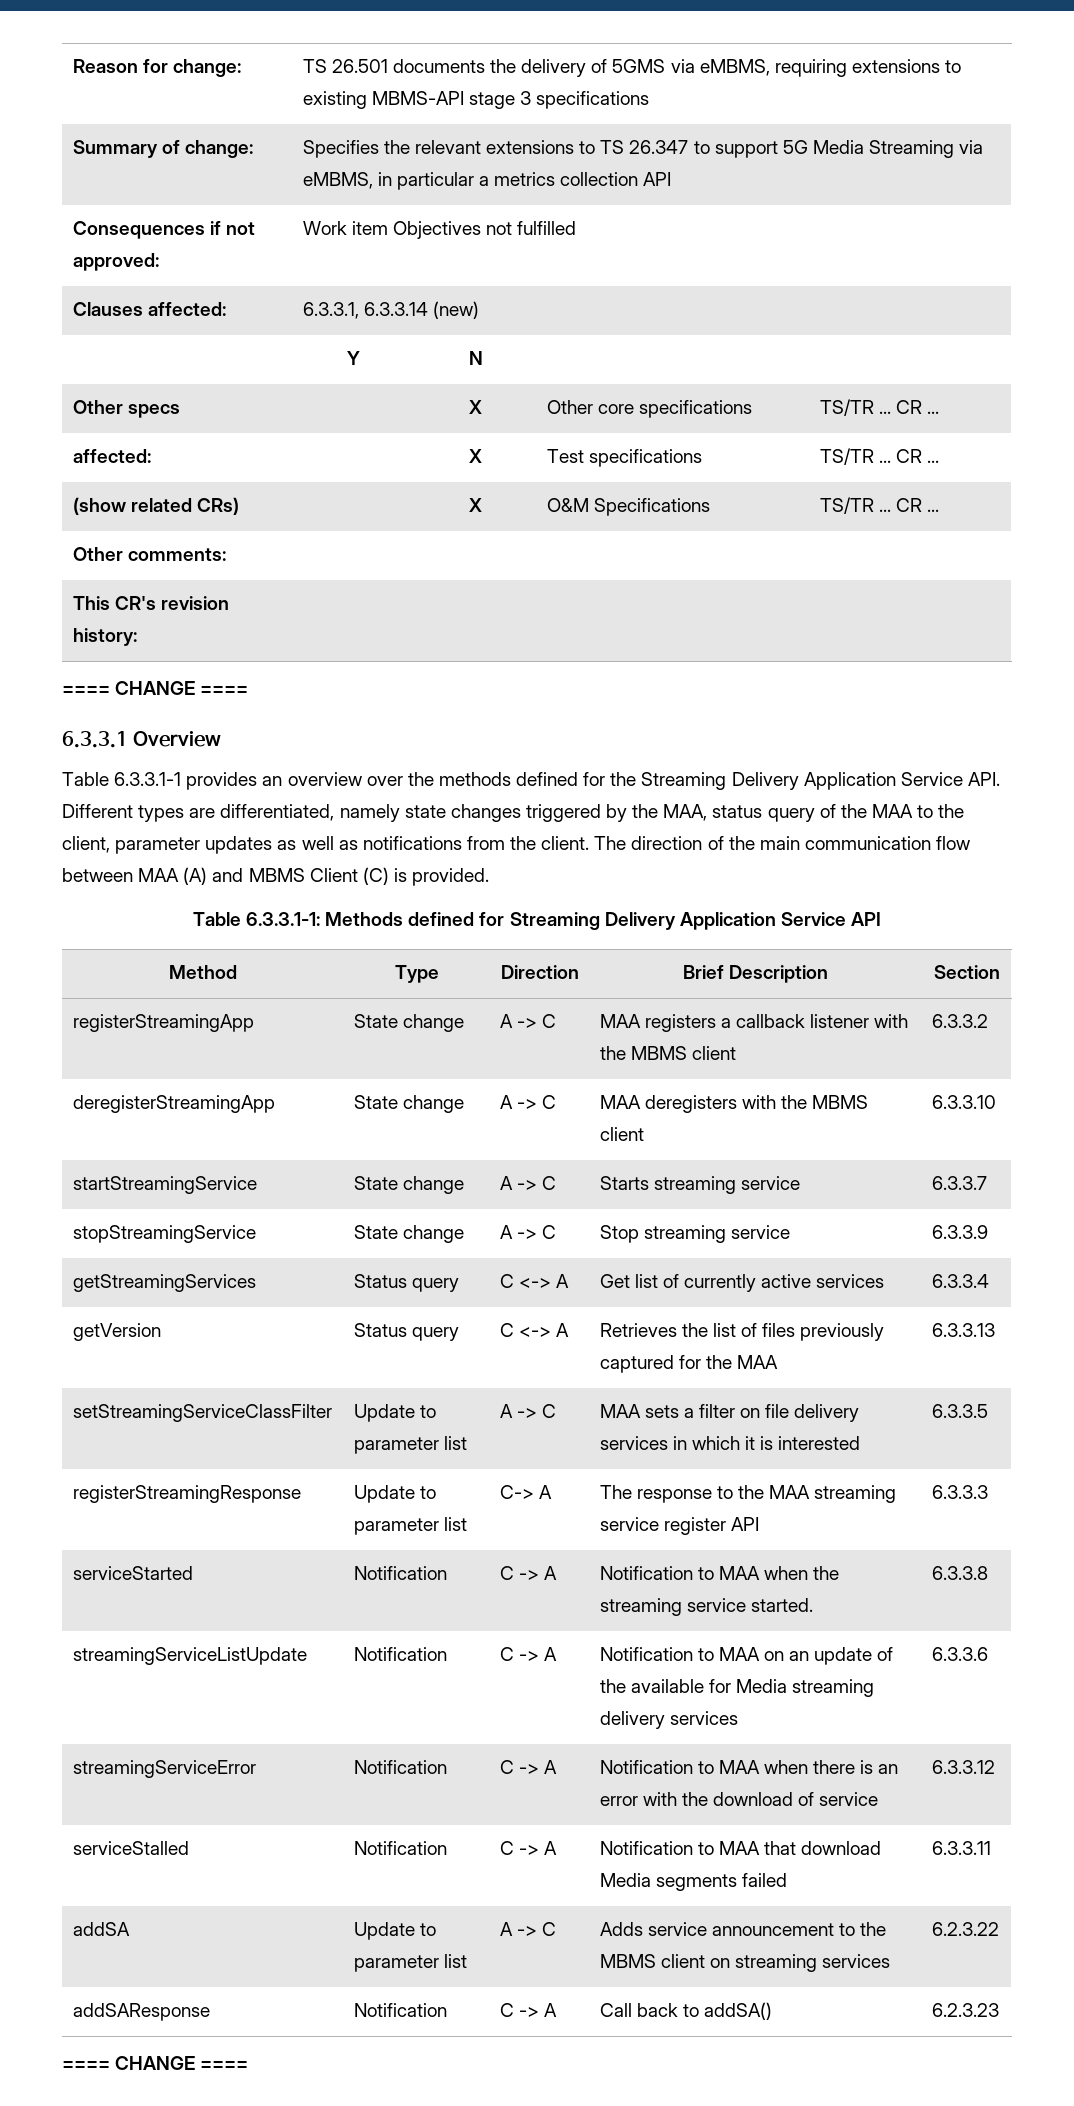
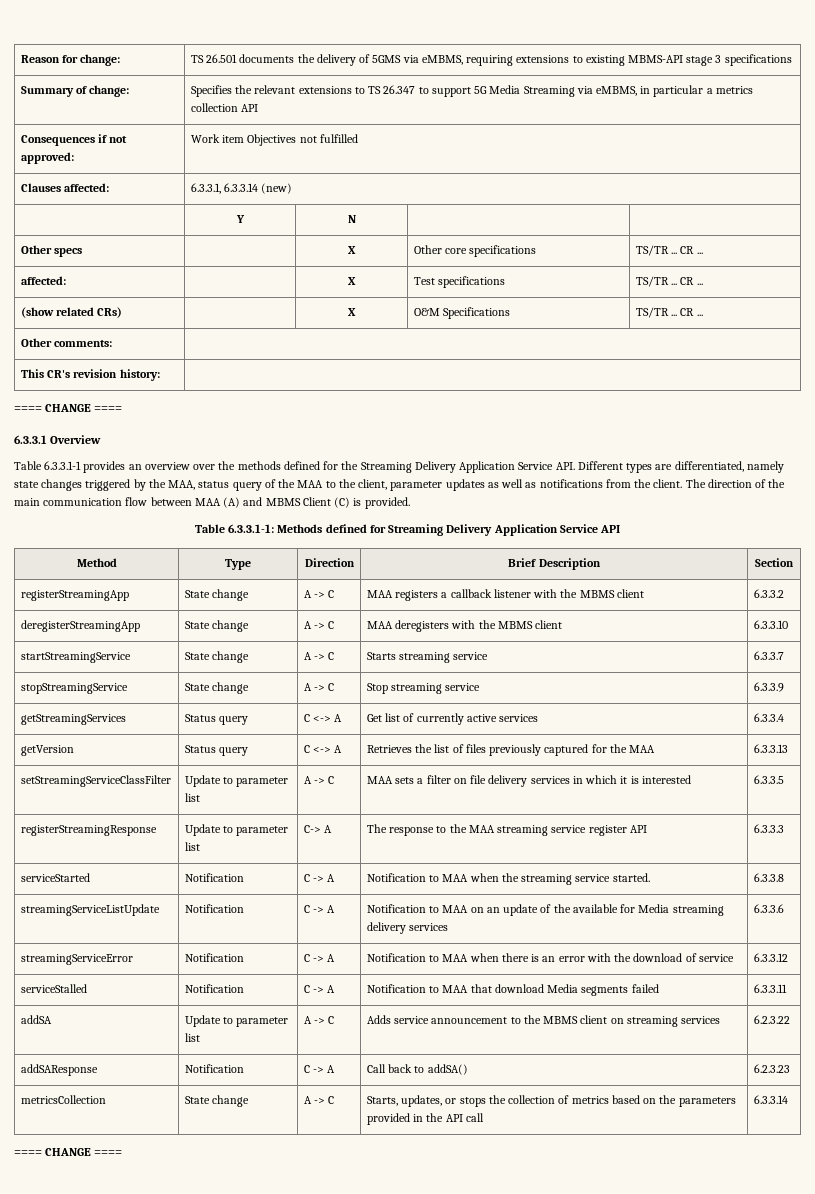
+ metricsCollection | State change | A -> C | Starts, updates, or stops the collection of metrics based on the parameters provided in the API call | 6.3.3.14

